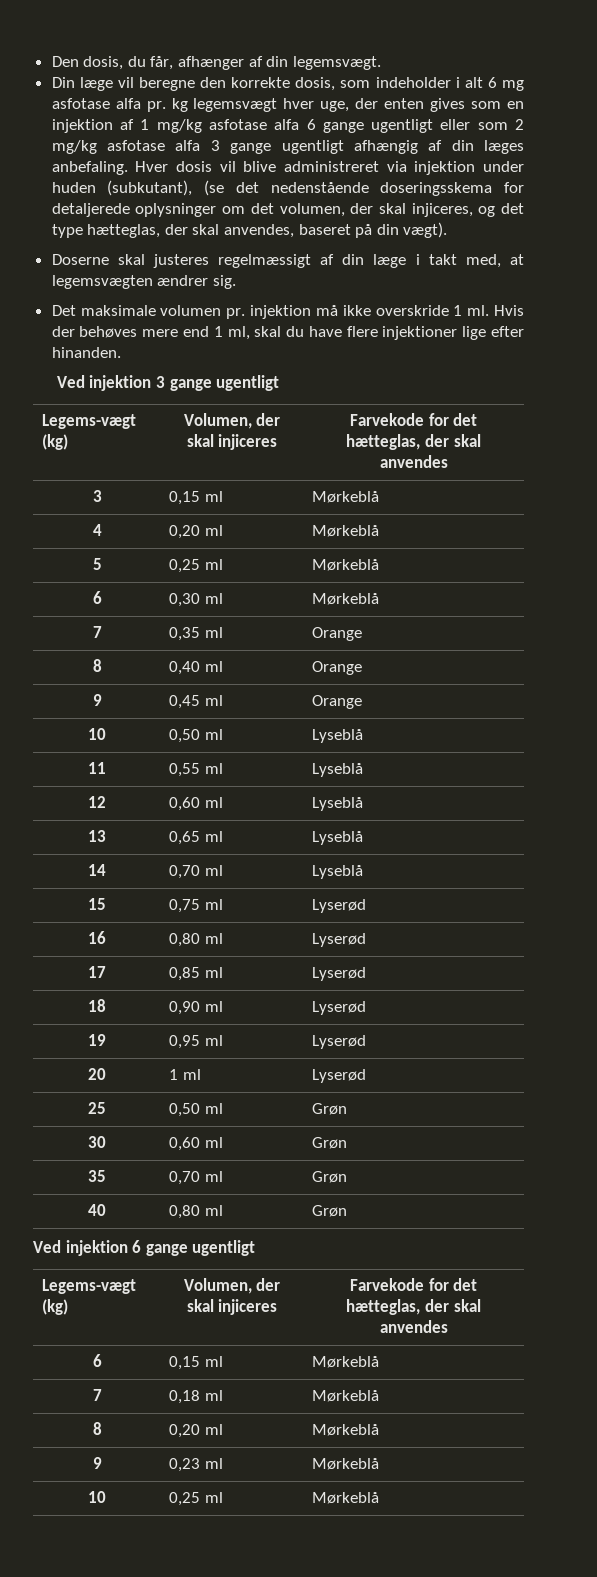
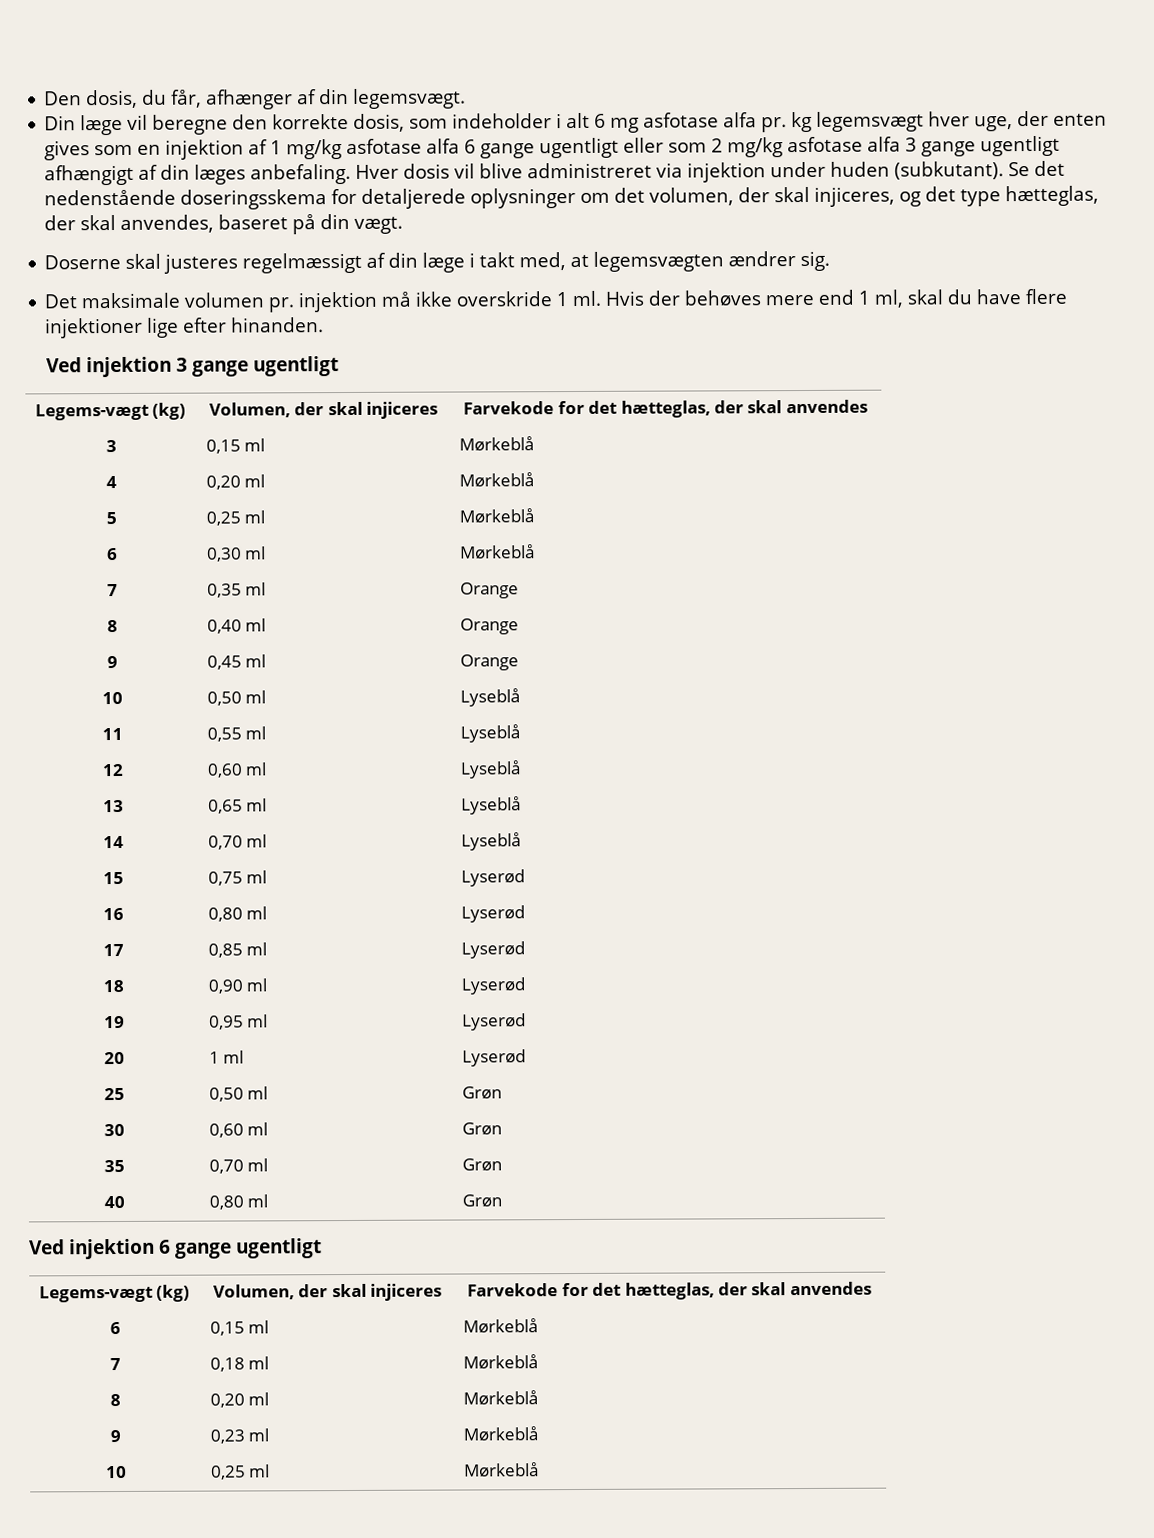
- Din læge vil beregne den korrekte dosis, som indeholder i alt 6 mg asfotase alfa pr. kg legemsvægt hver uge, der enten gives som en injektion af 1 mg/kg asfotase alfa 6 gange ugentligt eller som 2 mg/kg asfotase alfa 3 gange ugentligt afhængig af din læges anbefaling.
+ Din læge vil beregne den korrekte dosis, som indeholder i alt 6 mg asfotase alfa pr. kg legemsvægt hver uge, der enten gives som en injektion af 1 mg/kg asfotase alfa 6 gange ugentligt eller som 2 mg/kg asfotase alfa 3 gange ugentligt afhængigt af din læges anbefaling.
- Hver dosis vil blive administreret via injektion under huden (subkutant), (se det nedenstående doseringsskema for detaljerede oplysninger om det volumen, der skal injiceres, og det type hætteglas, der skal anvendes, baseret på din vægt).
+ Hver dosis vil blive administreret via injektion under huden (subkutant). Se det nedenstående doseringsskema for detaljerede oplysninger om det volumen, der skal injiceres, og det type hætteglas, der skal anvendes, baseret på din vægt.

